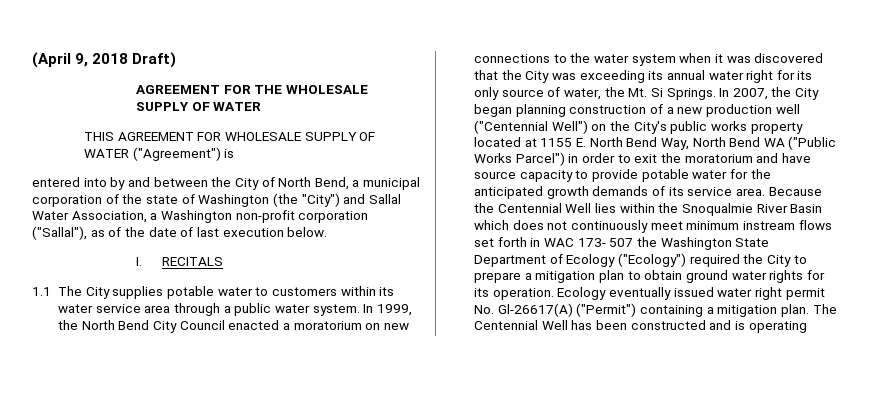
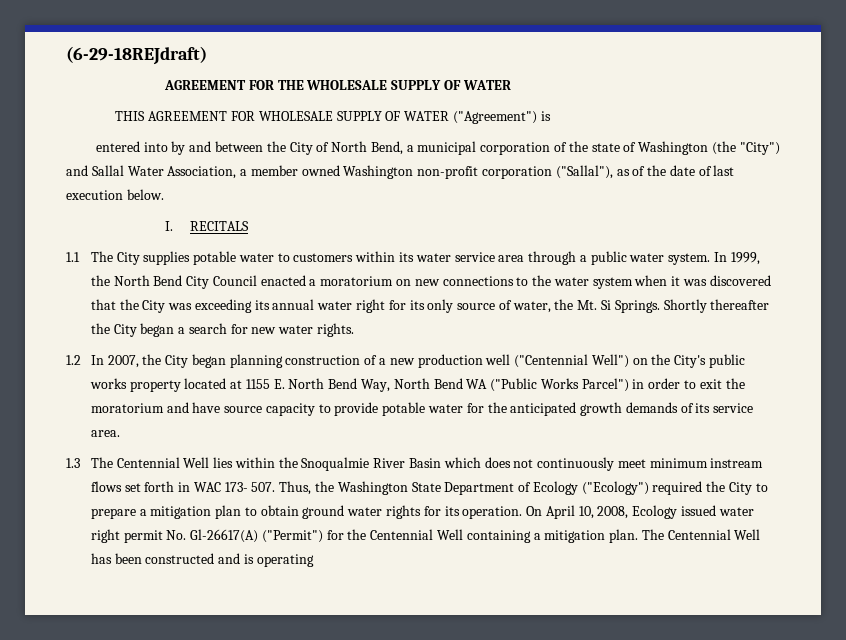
- (April 9, 2018 Draft)
+ (6-29-18REJdraft)
- entered into by and between the City of North Bend, a municipal corporation of the state of Washington (the "City") and Sallal Water Association, a Washington non-profit corporation ("Sallal"), as of the date of last execution below.
+ entered into by and between the City of North Bend, a municipal corporation of the state of Washington (the "City") and Sallal Water Association, a member owned Washington non-profit corporation ("Sallal"), as of the date of last execution below.
- In 2007, the City began planning construction of a new production well ("Centennial Well") on the City's public works property located at 1155 E. North Bend Way, North Bend WA ("Public Works Parcel") in order to exit the moratorium and have source capacity to provide potable water for the anticipated growth demands of its service area. Because the Centennial Well lies within the Snoqualmie River Basin which does not continuously meet minimum instream flows set forth in WAC 173- 507 the Washington State Department of Ecology ("Ecology") required the City to prepare a mitigation plan to obtain ground water rights for its operation.
+ Shortly thereafter the City began a search for new water rights.
+ 1.2 In 2007, the City began planning construction of a new production well ("Centennial Well") on the City's public works property located at 1155 E. North Bend Way, North Bend WA ("Public Works Parcel") in order to exit the moratorium and have source capacity to provide potable water for the anticipated growth demands of its service area.
+ 1.3 The Centennial Well lies within the Snoqualmie River Basin which does not continuously meet minimum instream flows set forth in WAC 173- 507. Thus, the Washington State Department of Ecology ("Ecology") required the City to prepare a mitigation plan to obtain ground water rights for its operation.
- Ecology eventually issued water right permit No. Gl-26617(A) ("Permit") containing a mitigation plan.
+ On April 10, 2008, Ecology issued water right permit No. Gl-26617(A) ("Permit") for the Centennial Well containing a mitigation plan.

